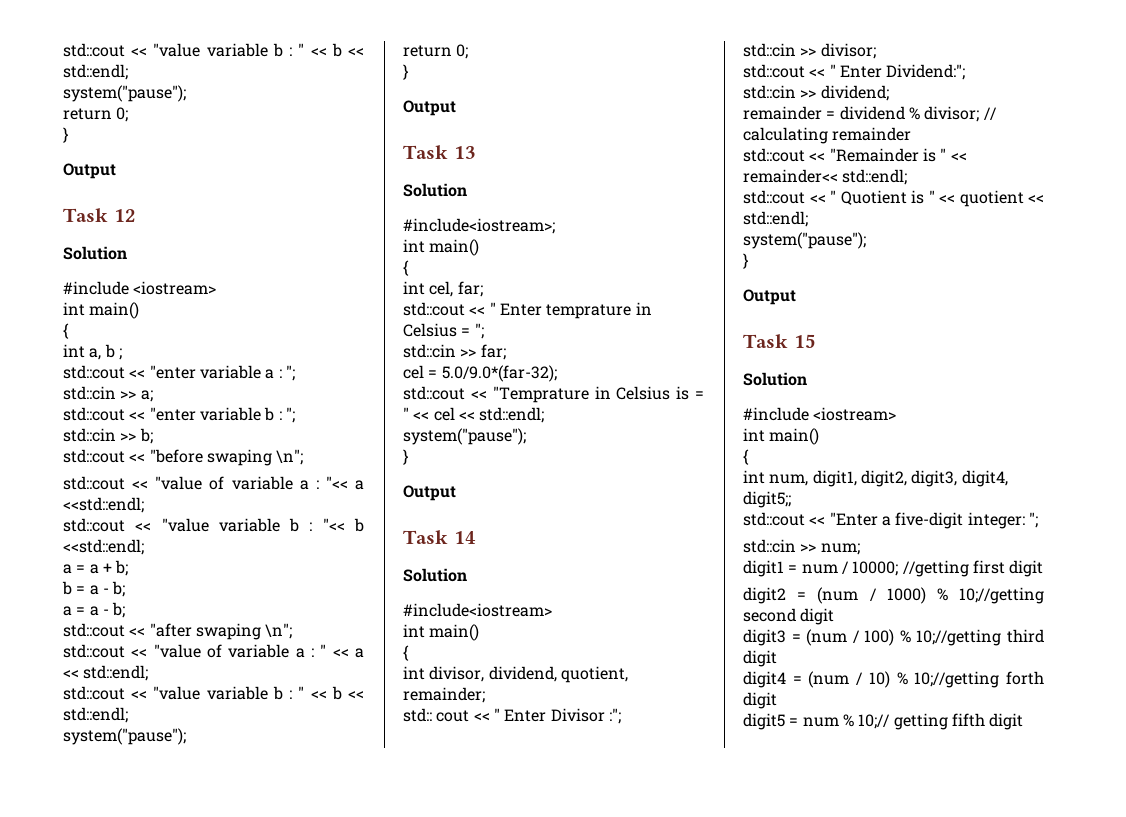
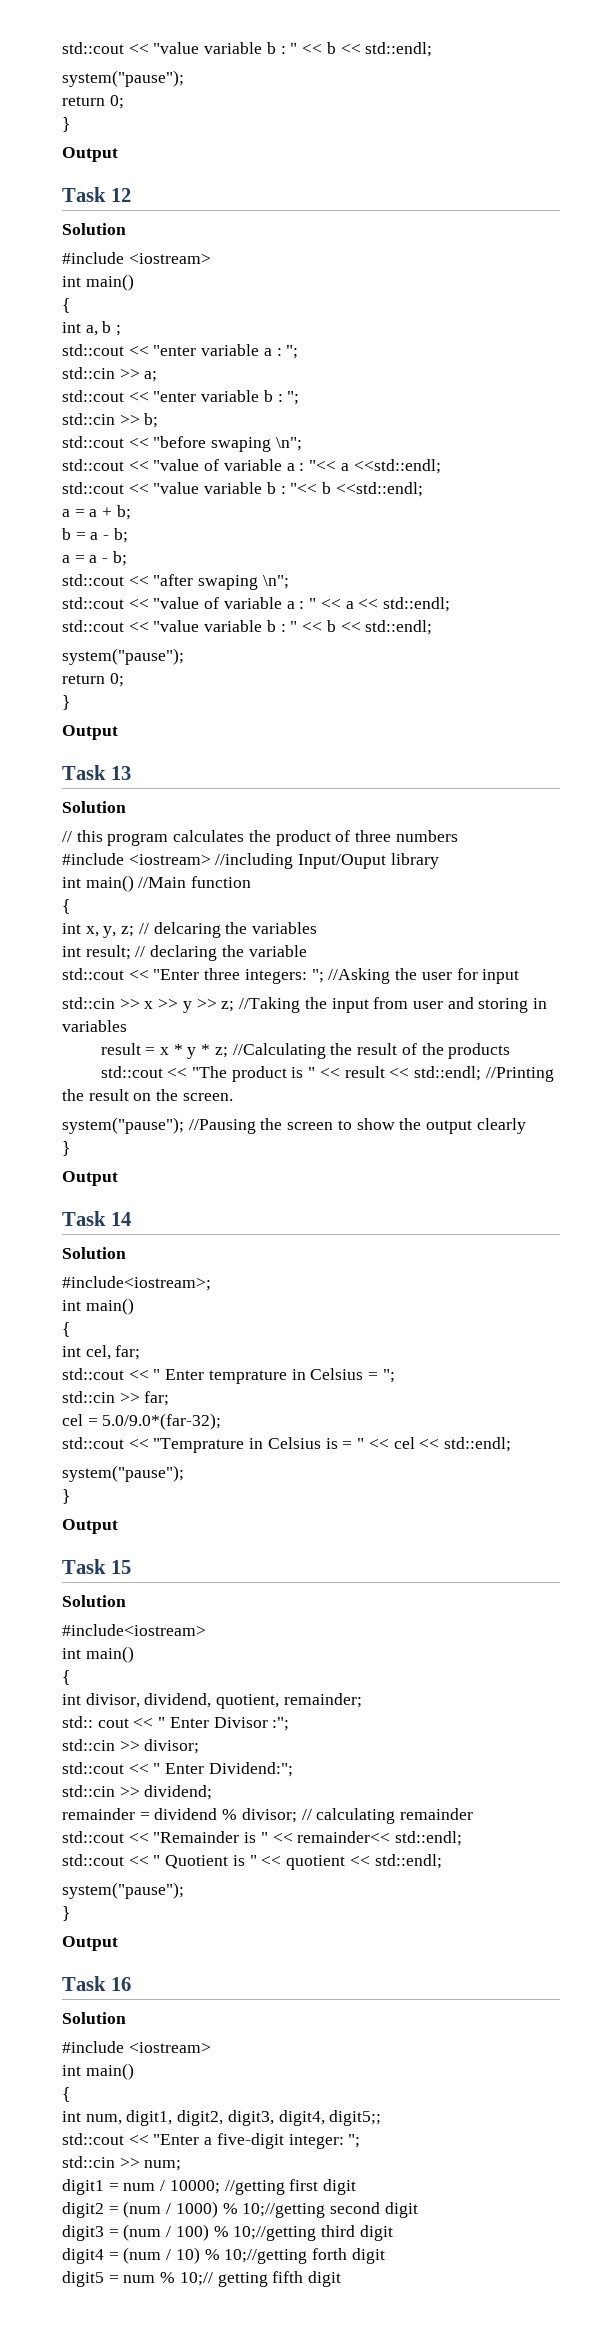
+ // this program calculates the product of three numbers
+ #include <iostream> //including Input/Ouput library
+ int main() //Main function
+ {
+ int x, y, z; // delcaring the variables
+ int result; // declaring the variable
+ std::cout << "Enter three integers: "; //Asking the user for input
+ std::cin >> x >> y >> z; //Taking the input from user and storing in variables
+ result = x * y * z; //Calculating the result of the products
+ std::cout << "The product is " << result << std::endl; //Printing the result on the screen.
+ system("pause"); //Pausing the screen to show the output clearly
+ }
+ Output
+ Task 14
+ Solution
- Task 14
+ Task 15
- Task 15
+ Task 16

